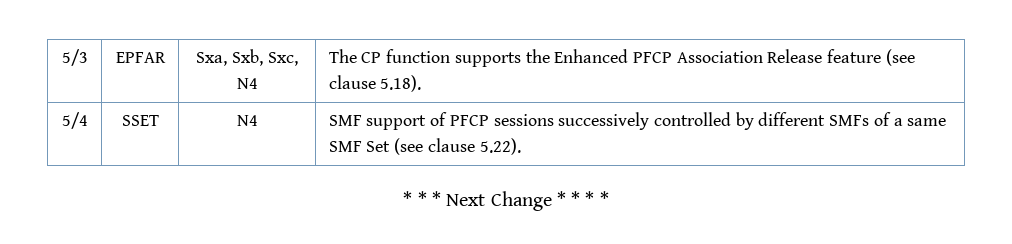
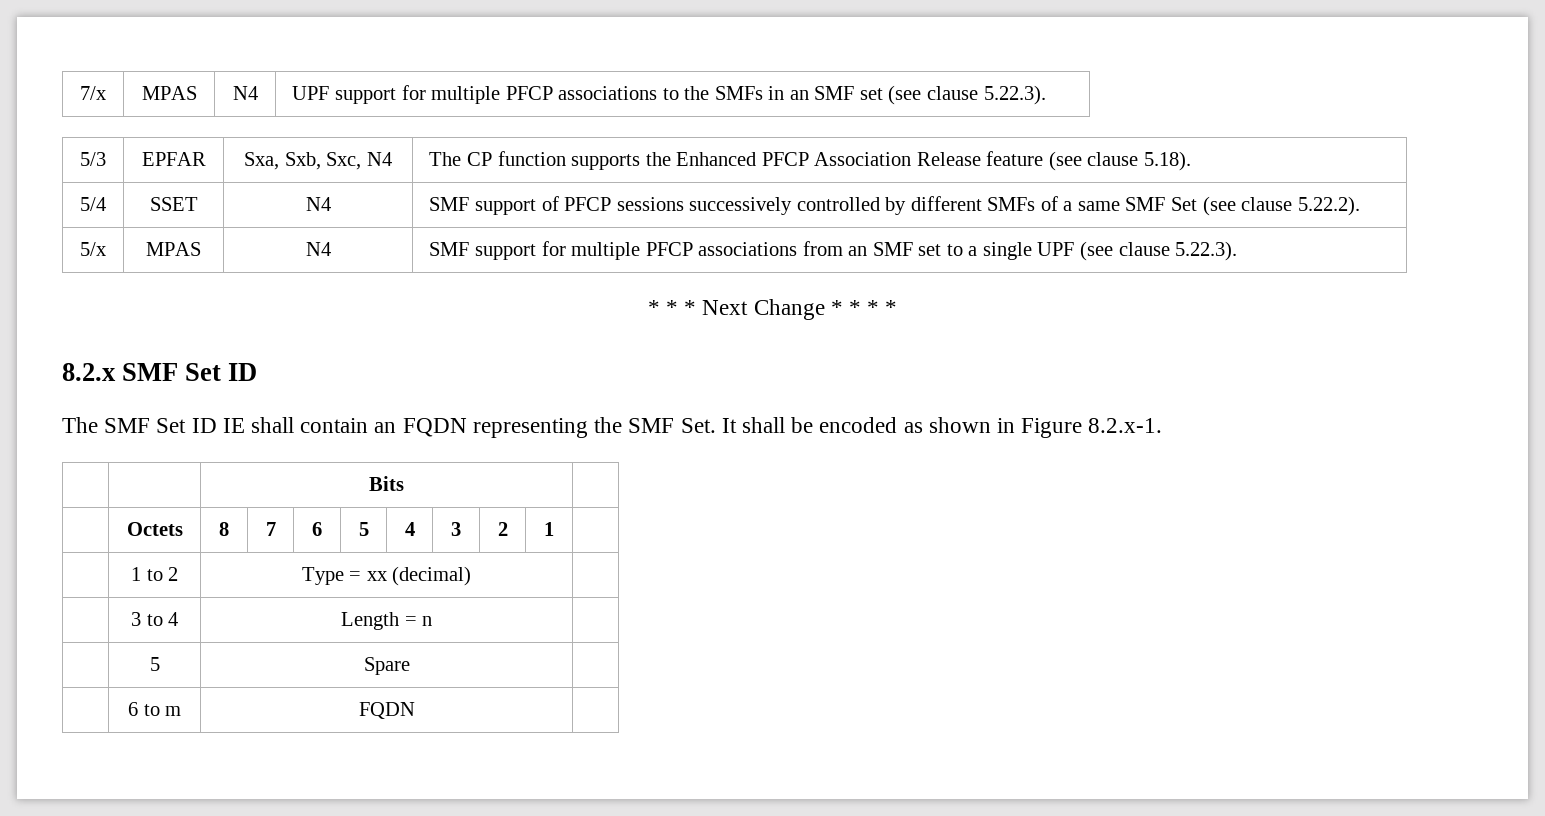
+ 7/x | MPAS | N4 | UPF support for multiple PFCP associations to the SMFs in an SMF set (see clause 5.22.3).
- 5/4 | SSET | N4 | SMF support of PFCP sessions successively controlled by different SMFs of a same SMF Set (see clause 5.22).
+ 5/4 | SSET | N4 | SMF support of PFCP sessions successively controlled by different SMFs of a same SMF Set (see clause 5.22.2).
+ 5/x | MPAS | N4 | SMF support for multiple PFCP associations from an SMF set to a single UPF (see clause 5.22.3).
+ 8.2.x SMF Set ID
+ The SMF Set ID IE shall contain an FQDN representing the SMF Set. It shall be encoded as shown in Figure 8.2.x-1.
+ | | Bits |
+ | Octets | 8 | 7 | 6 | 5 | 4 | 3 | 2 | 1 |
+ | 1 to 2 | Type = xx (decimal) |
+ | 3 to 4 | Length = n |
+ | 5 | Spare |
+ | 6 to m | FQDN |

